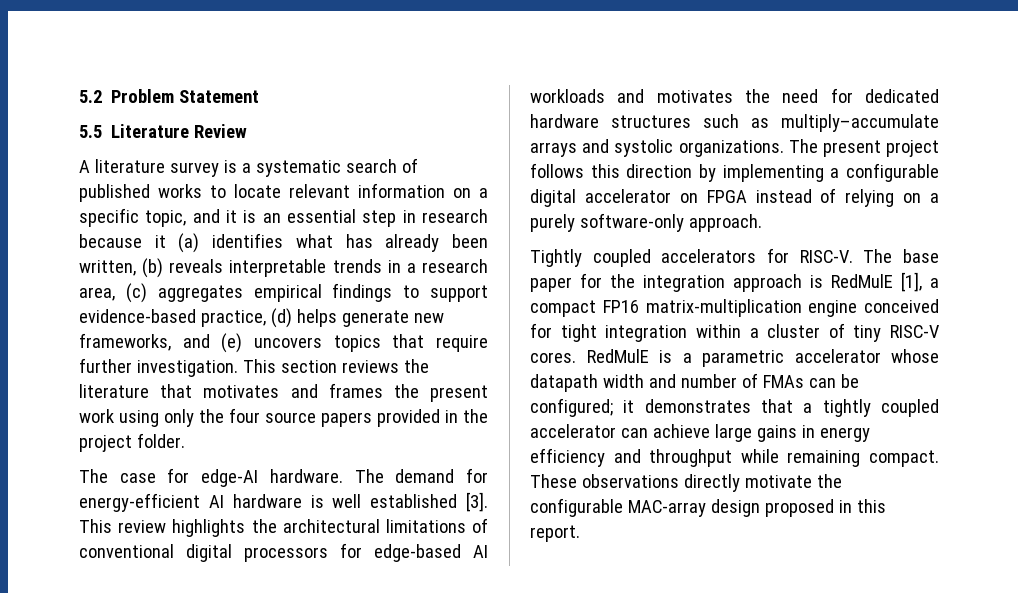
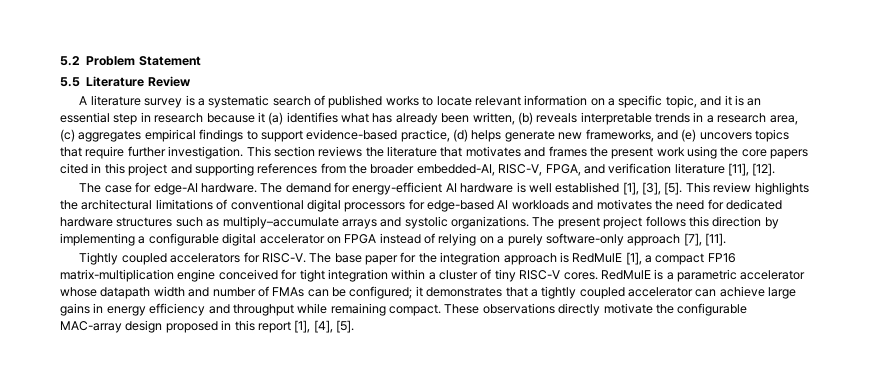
- This section reviews the literature that motivates and frames the present work using only the four source papers provided in the project folder.
+ This section reviews the literature that motivates and frames the present work using the core papers cited in this project and supporting references from the broader embedded-AI, RISC-V, FPGA, and verification literature [11], [12].
- The demand for energy-efficient AI hardware is well established [3].
+ The demand for energy-efficient AI hardware is well established [1], [3], [5].
- The present project follows this direction by implementing a configurable digital accelerator on FPGA instead of relying on a purely software-only approach.
+ The present project follows this direction by implementing a configurable digital accelerator on FPGA instead of relying on a purely software-only approach [7], [11].
- These observations directly motivate the configurable MAC-array design proposed in this report.
+ These observations directly motivate the configurable MAC-array design proposed in this report [1], [4], [5].

